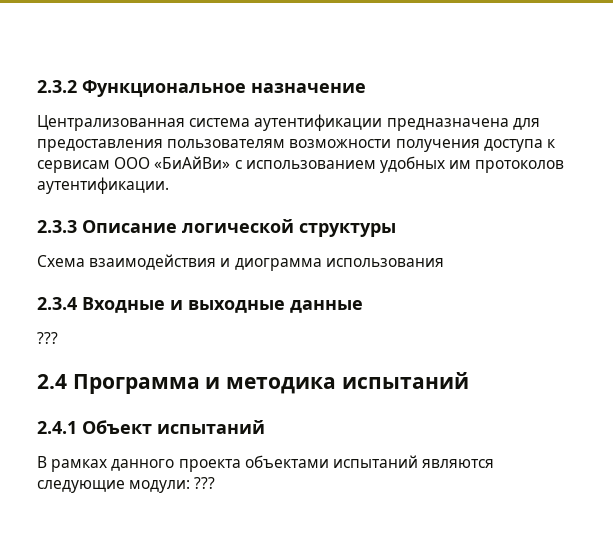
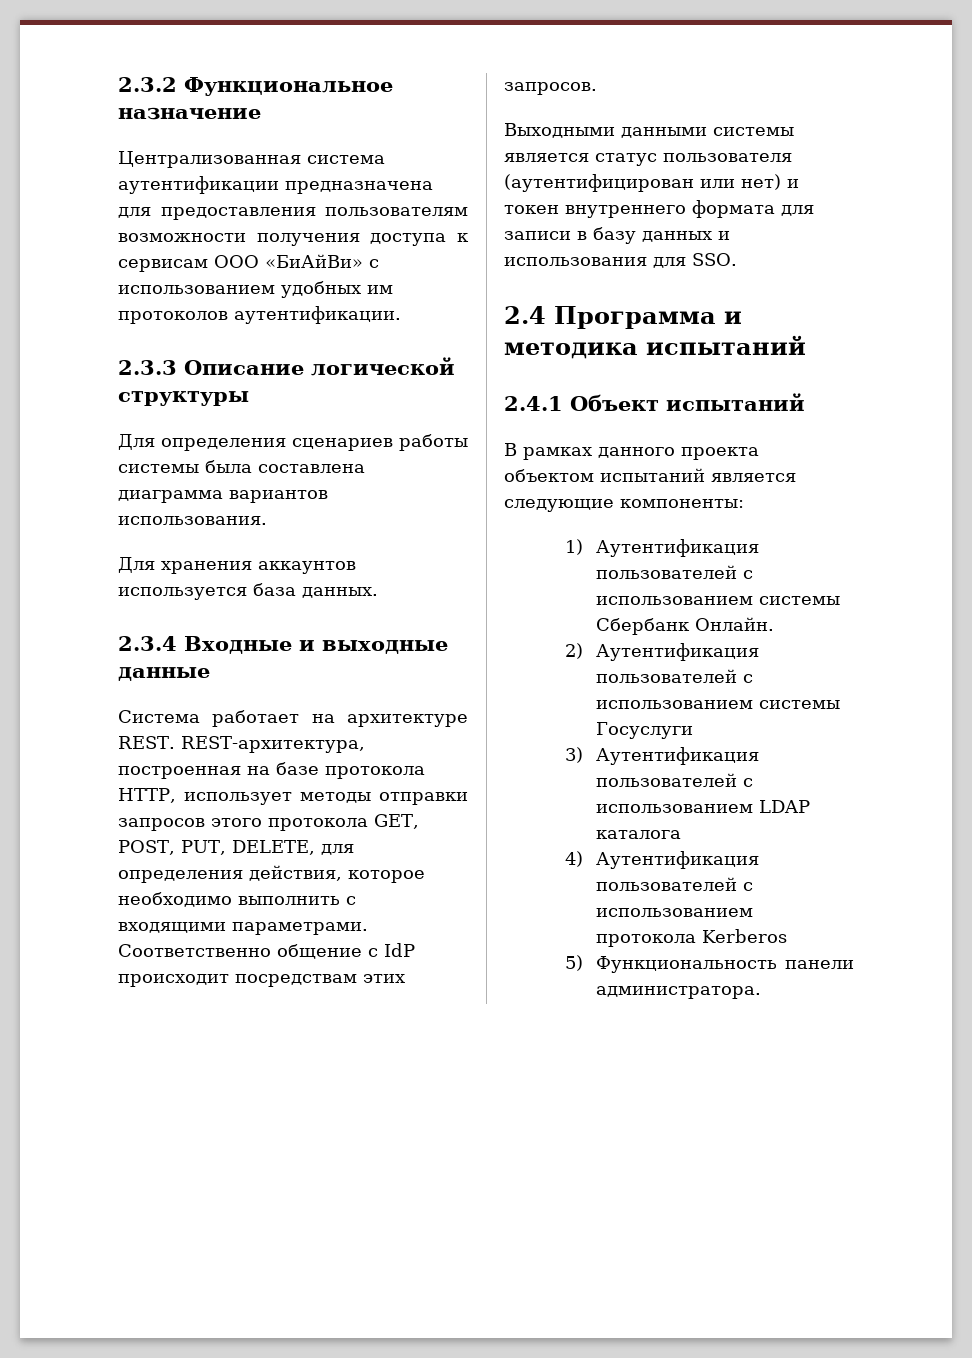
- Схема взаимодействия и диограмма использования
+ Для определения сценариев работы системы была составлена диаграмма вариантов использования.
+ Для хранения аккаунтов используется база данных.
  2.3.4 Входные и выходные данные
- ???
+ Система работает на архитектуре REST. REST-архитектура, построенная на базе протокола HTTP, использует методы отправки запросов этого протокола GET, POST, PUT, DELETE, для определения действия, которое необходимо выполнить с входящими параметрами. Соответственно общение с IdP происходит посредствам этих запросов.
+ Выходными данными системы является статус пользователя (аутентифицирован или нет) и токен внутреннего формата для записи в базу данных и использования для SSO.
- В рамках данного проекта объектами испытаний являются следующие модули: ???
+ В рамках данного проекта объектом испытаний является следующие компоненты:
+ 1) Аутентификация пользователей с использованием системы Сбербанк Онлайн.
+ 2) Аутентификация пользователей с использованием системы Госуслуги
+ 3) Аутентификация пользователей с использованием LDAP каталога
+ 4) Аутентификация пользователей с использованием протокола Kerberos
+ 5) Функциональность панели администратора.

